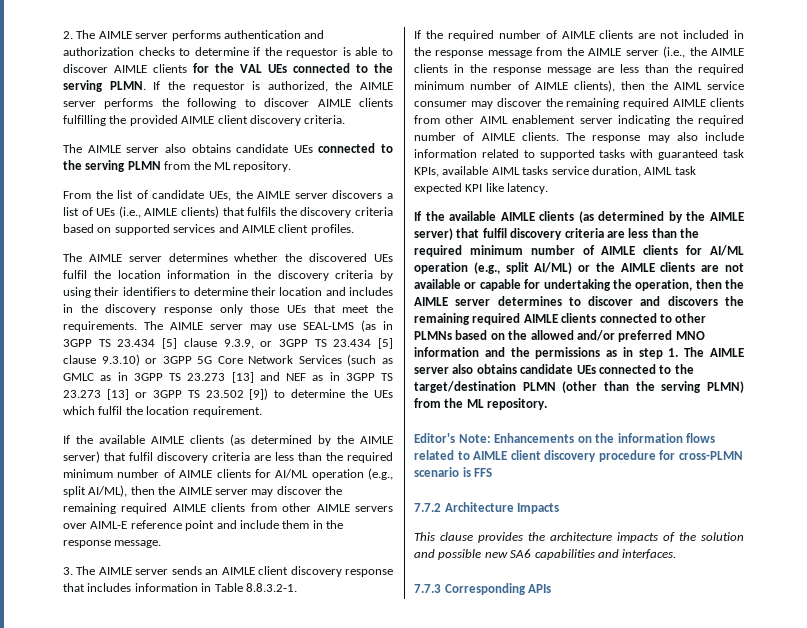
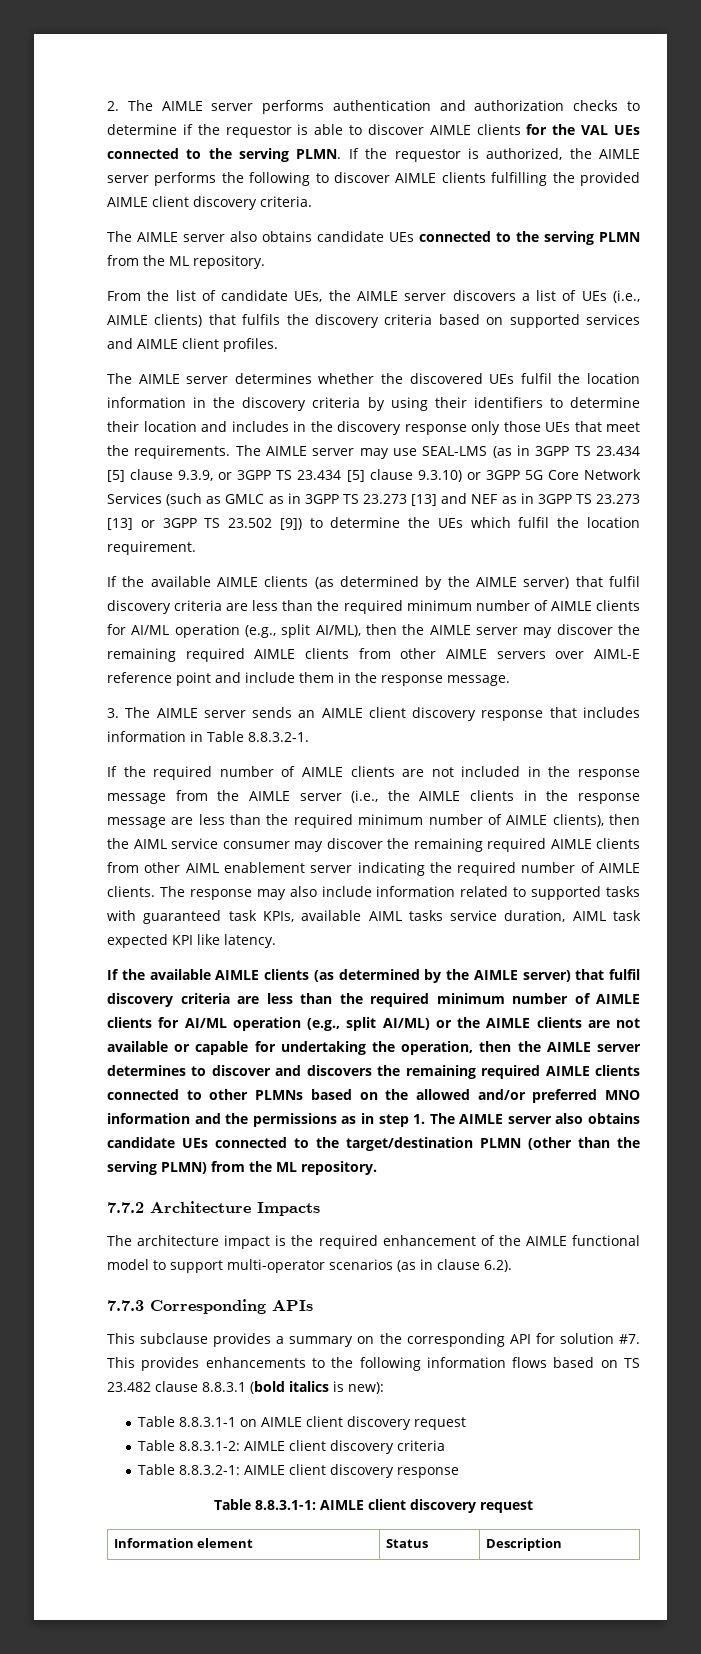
- Editor's Note: Enhancements on the information flows related to AIMLE client discovery procedure for cross-PLMN scenario is FFS
  7.7.2 Architecture Impacts
- This clause provides the architecture impacts of the solution and possible new SA6 capabilities and interfaces.
+ The architecture impact is the required enhancement of the AIMLE functional model to support multi-operator scenarios (as in clause 6.2).
  7.7.3 Corresponding APIs
+ This subclause provides a summary on the corresponding API for solution #7. This provides enhancements to the following information flows based on TS 23.482 clause 8.8.3.1 (bold italics is new):
+ Table 8.8.3.1-1 on AIMLE client discovery request
+ Table 8.8.3.1-2: AIMLE client discovery criteria
+ Table 8.8.3.2-1: AIMLE client discovery response
+ Table 8.8.3.1-1: AIMLE client discovery request
+ Information element | Status | Description

